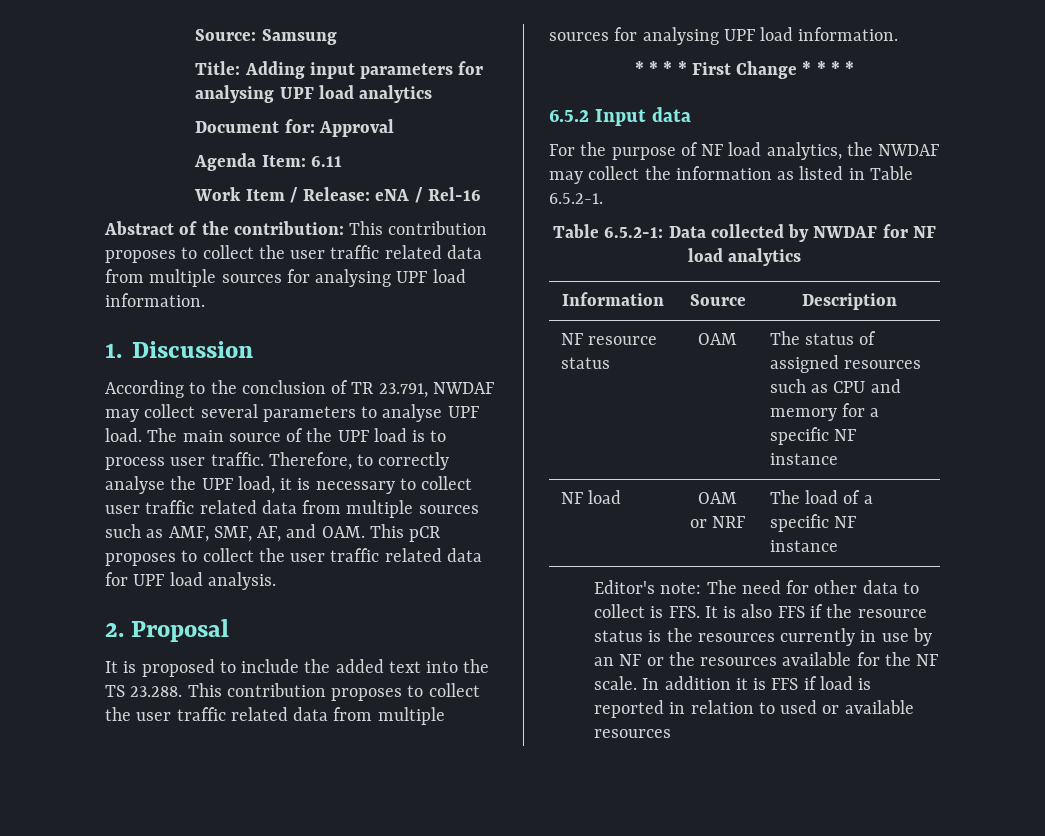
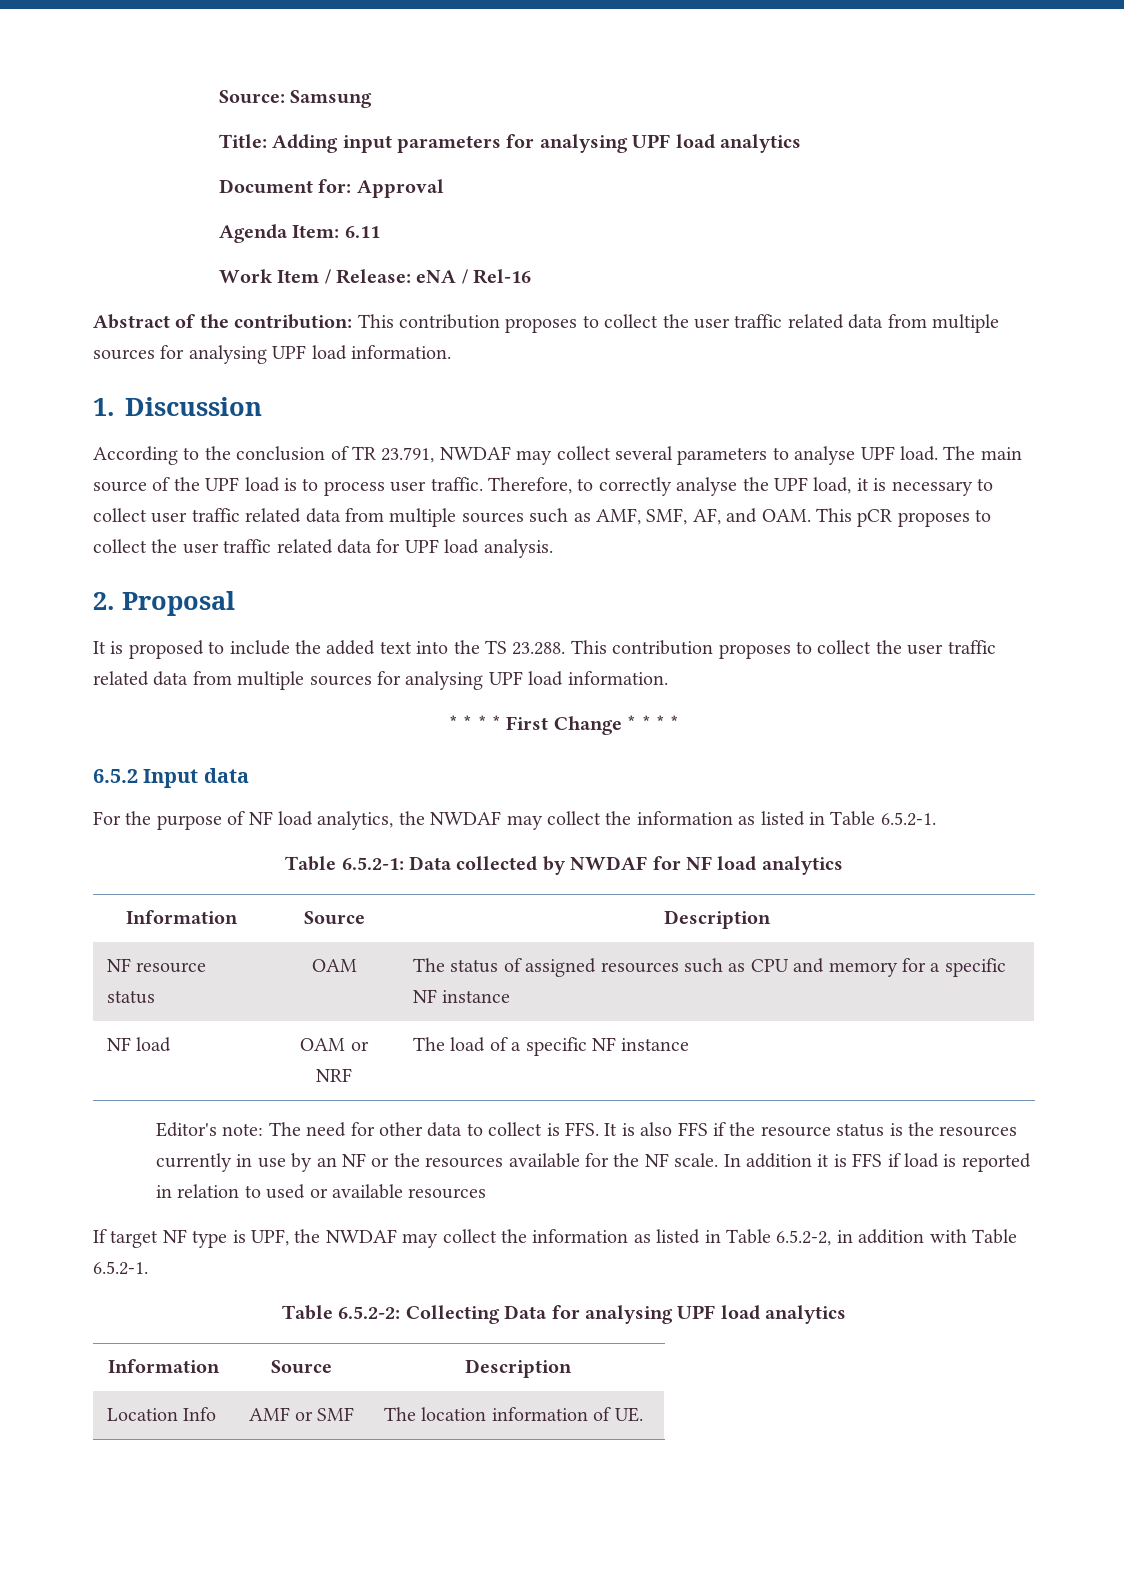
+ If target NF type is UPF, the NWDAF may collect the information as listed in Table 6.5.2-2, in addition with Table 6.5.2-1.
+ Table 6.5.2-2: Collecting Data for analysing UPF load analytics
+ Information | Source | Description
+ Location Info | AMF or SMF | The location information of UE.

